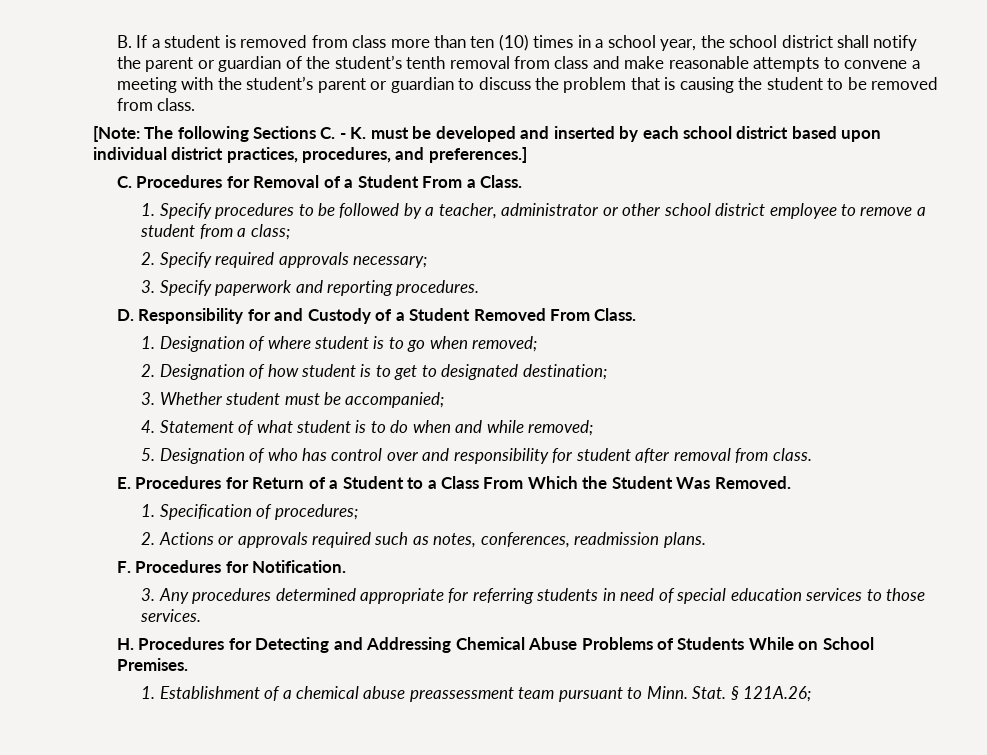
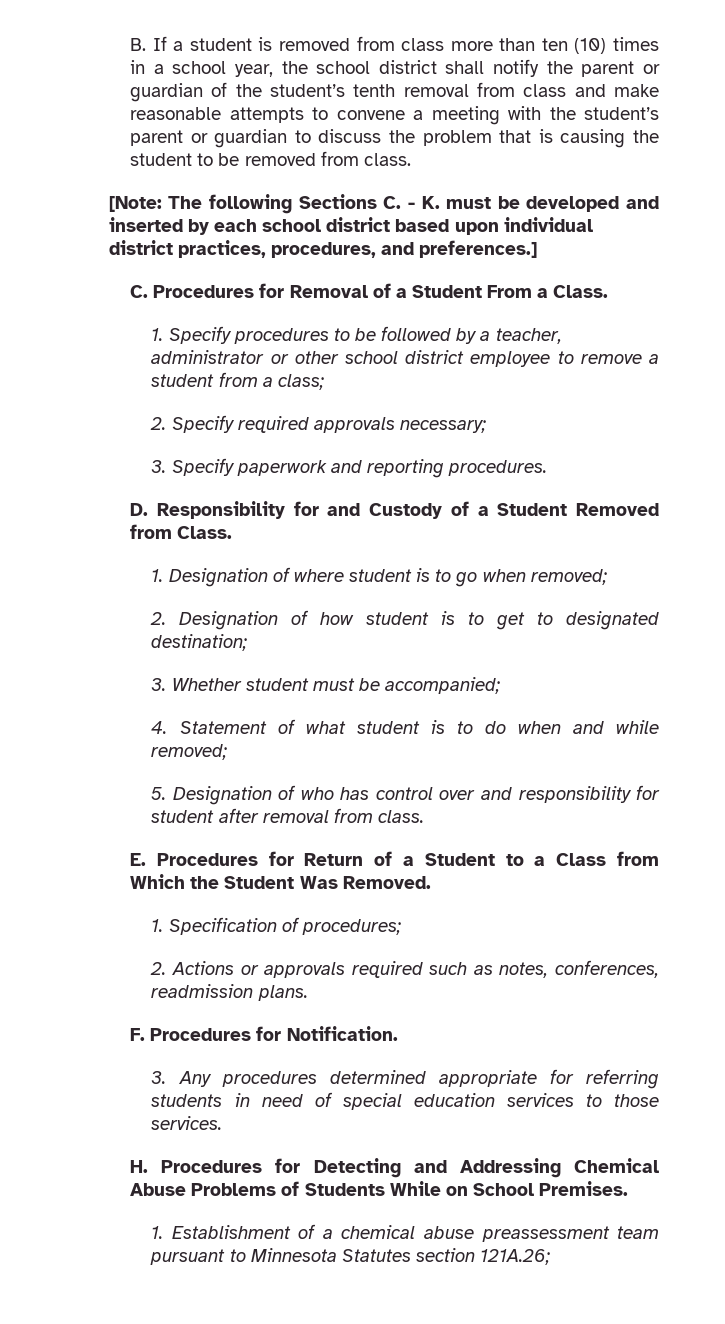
- D. Responsibility for and Custody of a Student Removed From Class.
+ D. Responsibility for and Custody of a Student Removed from Class.
- E. Procedures for Return of a Student to a Class From Which the Student Was Removed.
+ E. Procedures for Return of a Student to a Class from Which the Student Was Removed.
- 1. Establishment of a chemical abuse preassessment team pursuant to Minn. Stat. § 121A.26;
+ 1. Establishment of a chemical abuse preassessment team pursuant to Minnesota Statutes section 121A.26;

